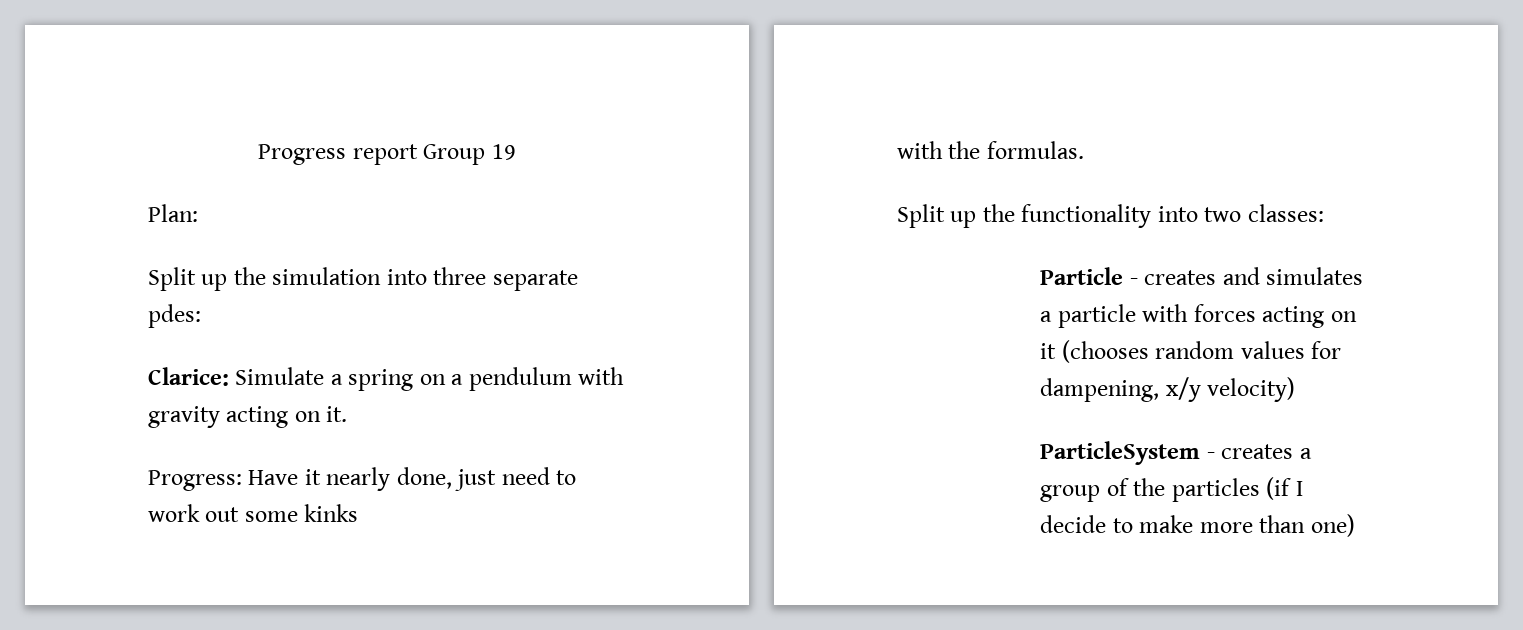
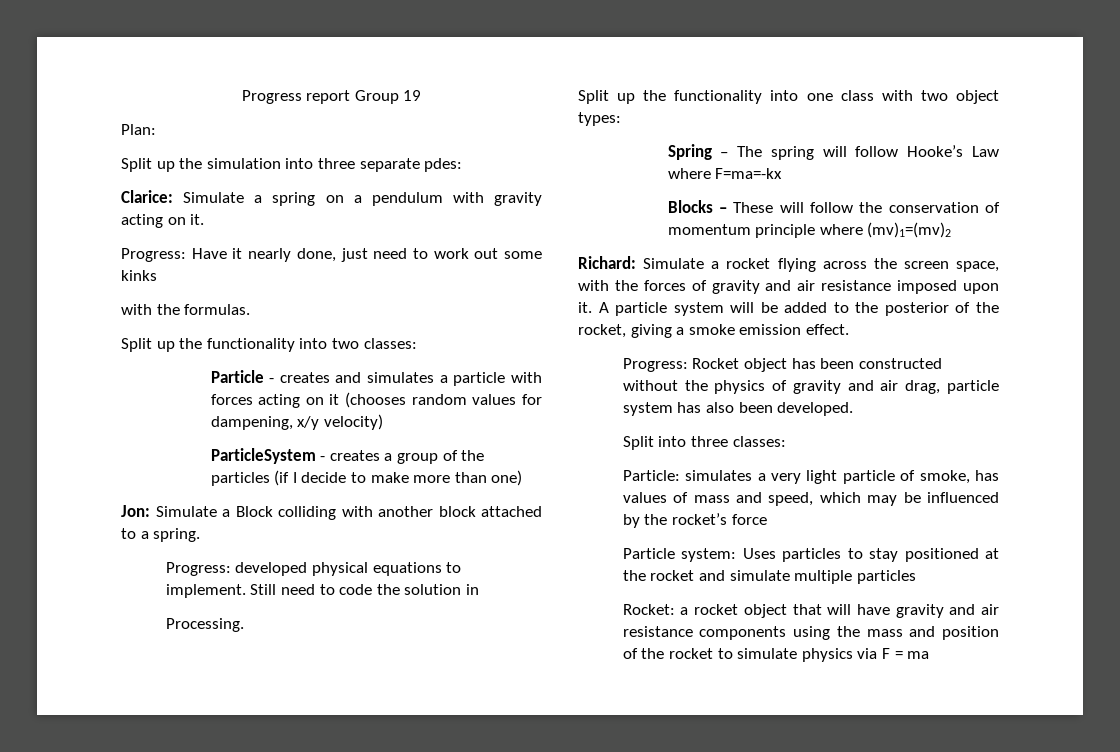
+ Jon: Simulate a Block colliding with another block attached to a spring.
+ Progress: developed physical equations to implement. Still need to code the solution in
+ Processing.
+ Split up the functionality into one class with two object types:
+ Spring – The spring will follow Hooke’s Law where F=ma=-kx
+ Blocks – These will follow the conservation of momentum principle where (mv)1=(mv)2
+ Richard: Simulate a rocket flying across the screen space, with the forces of gravity and air resistance imposed upon it. A particle system will be added to the posterior of the rocket, giving a smoke emission effect.
+ Progress: Rocket object has been constructed without the physics of gravity and air drag, particle system has also been developed.
+ Split into three classes:
+ Particle: simulates a very light particle of smoke, has values of mass and speed, which may be influenced by the rocket’s force
+ Particle system: Uses particles to stay positioned at the rocket and simulate multiple particles
+ Rocket: a rocket object that will have gravity and air resistance components using the mass and position of the rocket to simulate physics via F = ma

